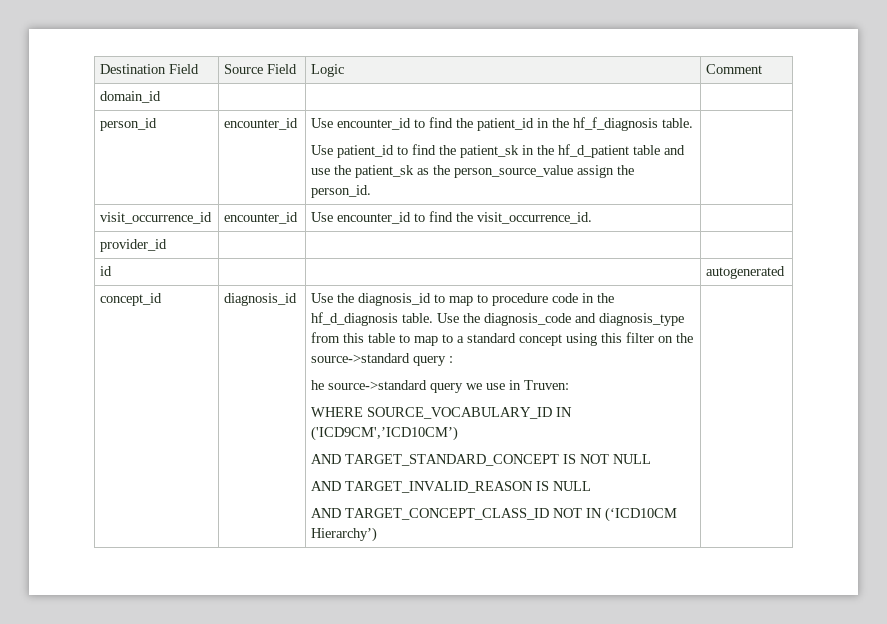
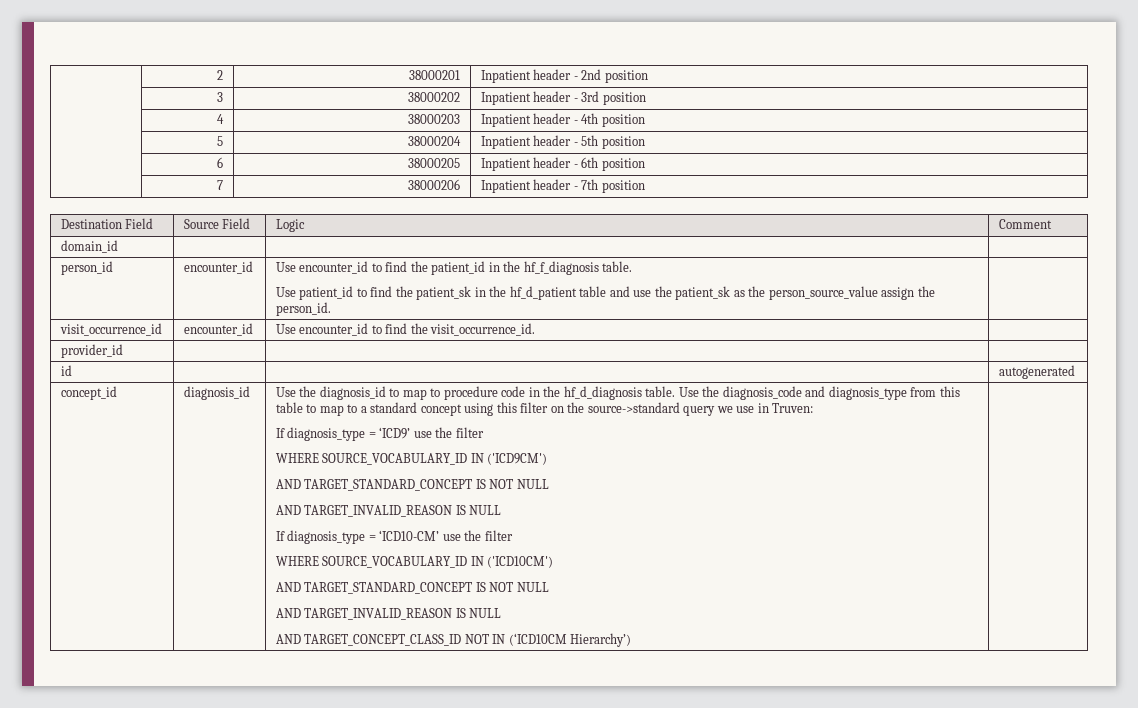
+ | 2 | 38000201 | Inpatient header - 2nd position
+ | 3 | 38000202 | Inpatient header - 3rd position
+ | 4 | 38000203 | Inpatient header - 4th position
+ | 5 | 38000204 | Inpatient header - 5th position
+ | 6 | 38000205 | Inpatient header - 6th position
+ | 7 | 38000206 | Inpatient header - 7th position
- Use the diagnosis_code and diagnosis_type from this table to map to a standard concept using this filter on the source->standard query :
- he source->standard query we use in Truven:
+ Use the diagnosis_code and diagnosis_type from this table to map to a standard concept using this filter on the source->standard query we use in Truven:
- WHERE SOURCE_VOCABULARY_ID IN ('ICD9CM',’ICD10CM’)
+ If diagnosis_type = ‘ICD9’ use the filter
+ WHERE SOURCE_VOCABULARY_ID IN ('ICD9CM')
+ AND TARGET_STANDARD_CONCEPT IS NOT NULL
+ AND TARGET_INVALID_REASON IS NULL
+ If diagnosis_type = ‘ICD10-CM’ use the filter
+ WHERE SOURCE_VOCABULARY_ID IN ('ICD10CM')

